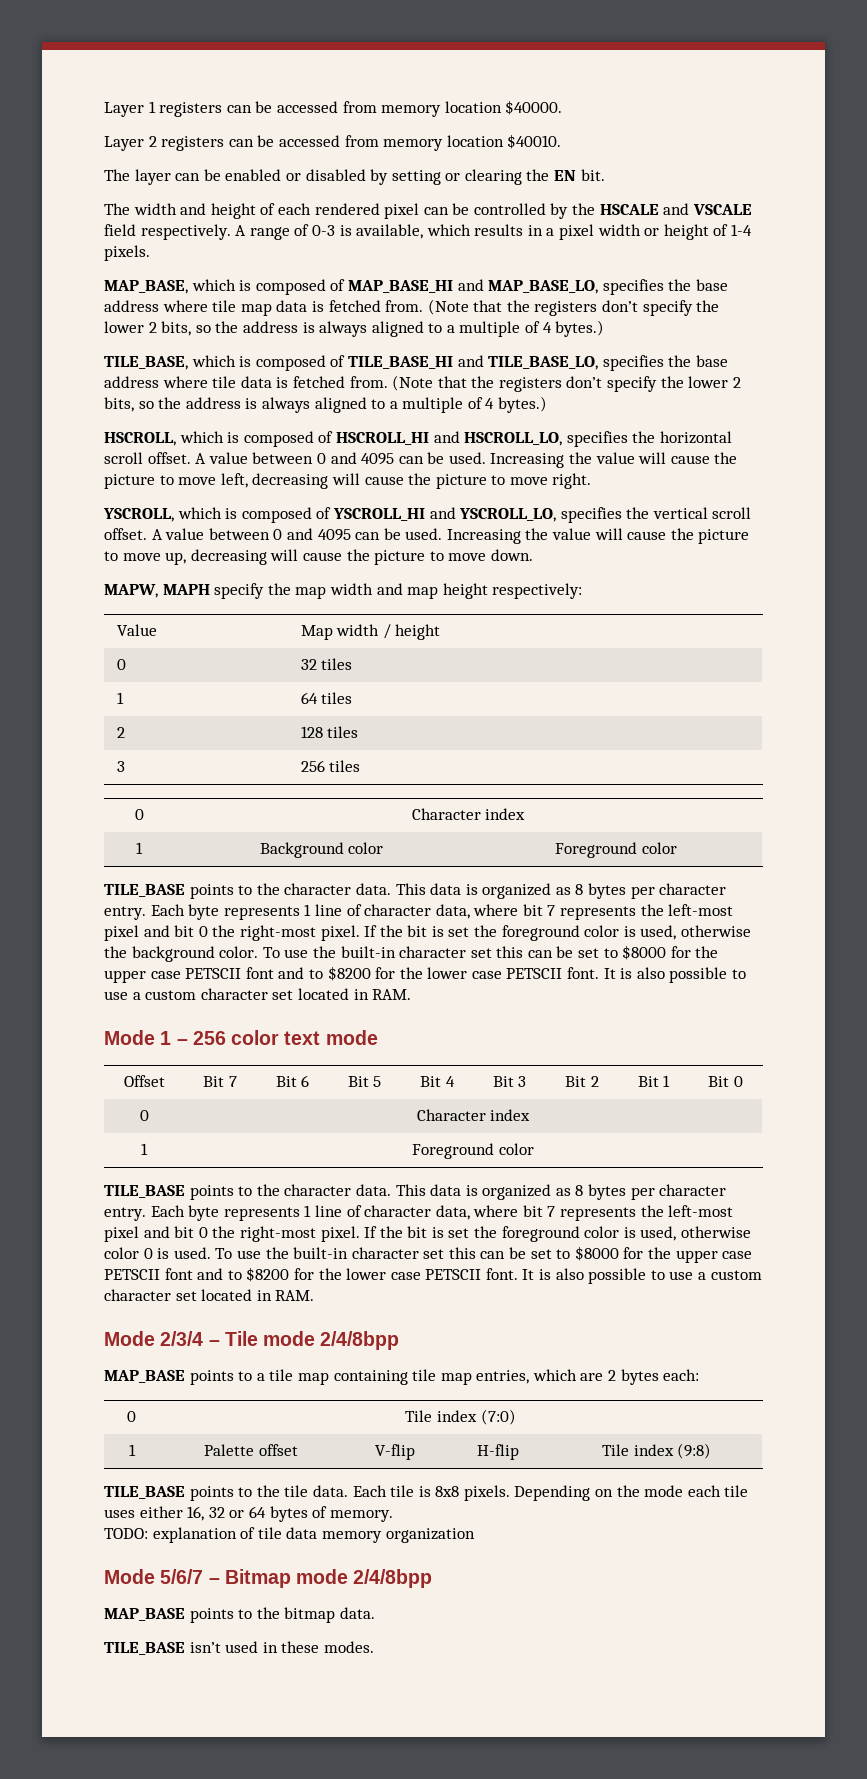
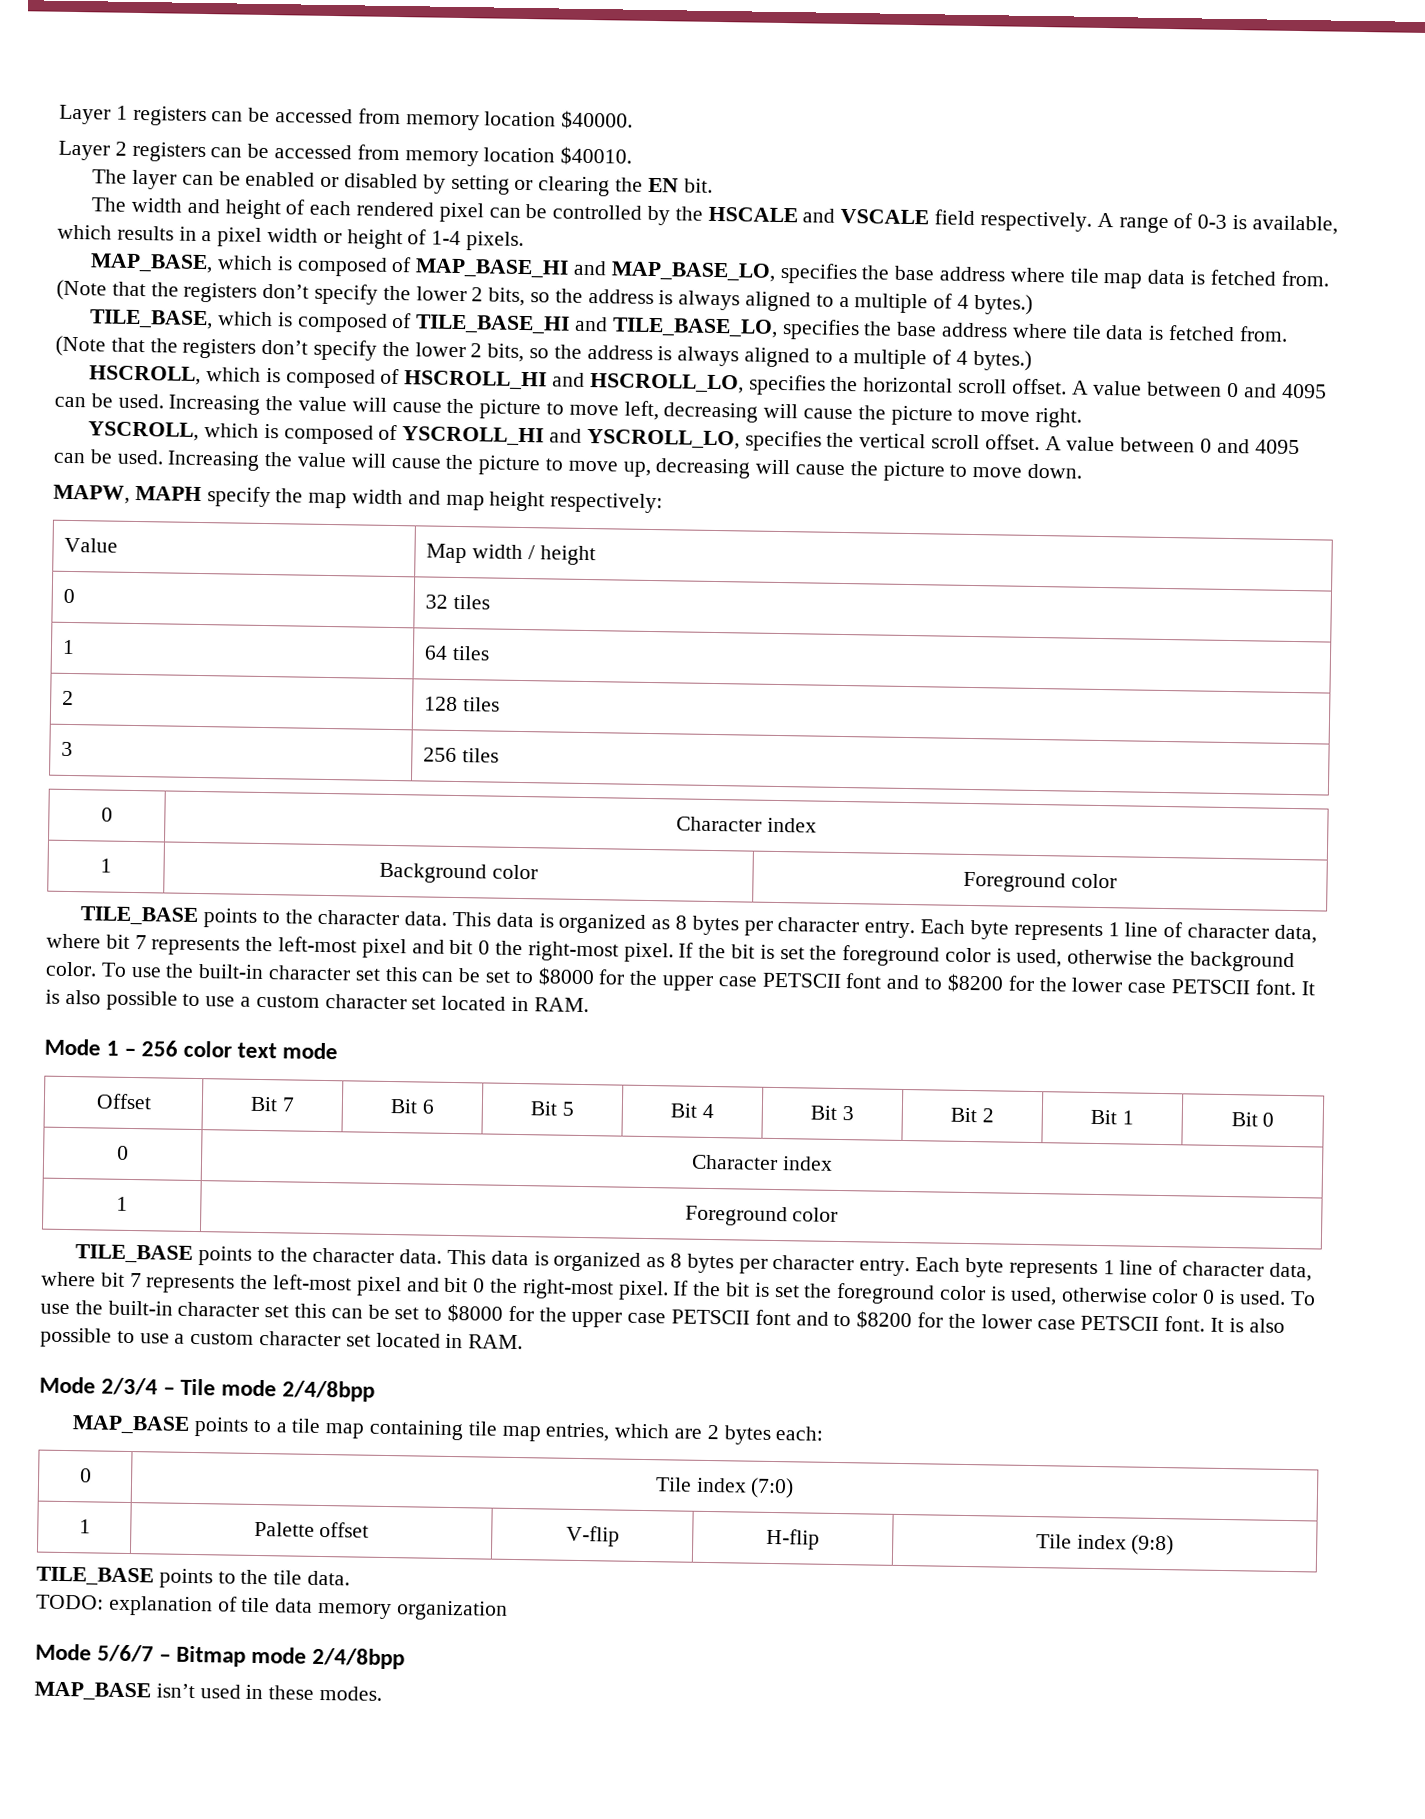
- Each tile is 8x8 pixels. Depending on the mode each tile uses either 16, 32 or 64 bytes of memory.
- MAP_BASE points to the bitmap data.
- TILE_BASE isn’t used in these modes.
+ MAP_BASE isn’t used in these modes.

